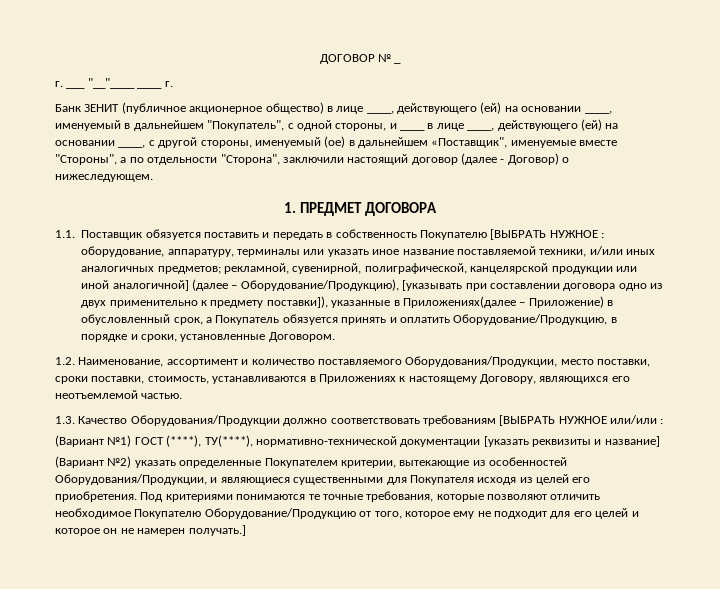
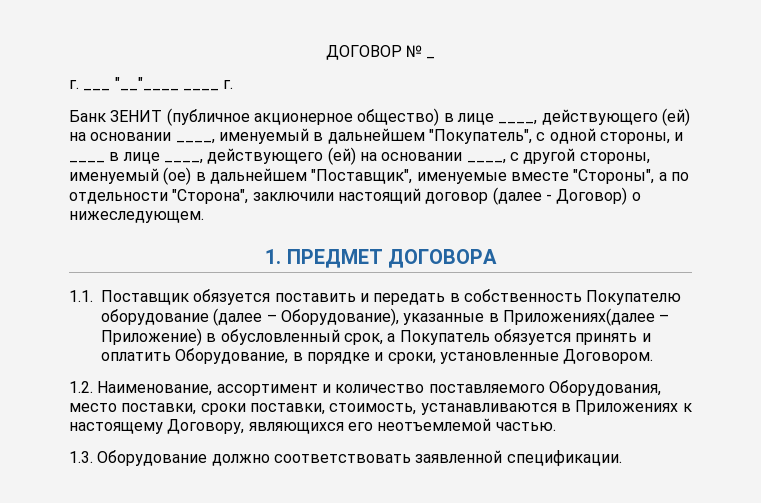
- Банк ЗЕНИТ (публичное акционерное общество) в лице ____, действующего (ей) на основании ____, именуемый в дальнейшем "Покупатель", с одной стороны, и ____ в лице ____, действующего (ей) на основании ____, с другой стороны, именуемый (ое) в дальнейшем «Поставщик", именуемые вместе "Стороны", а по отдельности "Сторона", заключили настоящий договор (далее - Договор) о нижеследующем.
+ Банк ЗЕНИТ (публичное акционерное общество) в лице ____, действующего (ей) на основании ____, именуемый в дальнейшем "Покупатель", с одной стороны, и ____ в лице ____, действующего (ей) на основании ____, с другой стороны, именуемый (ое) в дальнейшем "Поставщик", именуемые вместе "Стороны", а по отдельности "Сторона", заключили настоящий договор (далее - Договор) о нижеследующем.
- 1.1. Поставщик обязуется поставить и передать в собственность Покупателю [ВЫБРАТЬ НУЖНОЕ : оборудование, аппаратуру, терминалы или указать иное название поставляемой техники, и/или иных аналогичных предметов; рекламной, сувенирной, полиграфической, канцелярской продукции или иной аналогичной] (далее – Оборудование/Продукцию), [указывать при составлении договора одно из двух применительно к предмету поставки]), указанные в Приложениях(далее – Приложение) в обусловленный срок, а Покупатель обязуется принять и оплатить Оборудование/Продукцию, в порядке и сроки, установленные Договором.
+ 1.1. Поставщик обязуется поставить и передать в собственность Покупателю оборудование (далее – Оборудование), указанные в Приложениях(далее – Приложение) в обусловленный срок, а Покупатель обязуется принять и оплатить Оборудование, в порядке и сроки, установленные Договором.
- 1.2. Наименование, ассортимент и количество поставляемого Оборудования/Продукции, место поставки, сроки поставки, стоимость, устанавливаются в Приложениях к настоящему Договору, являющихся его неотъемлемой частью.
+ 1.2. Наименование, ассортимент и количество поставляемого Оборудования, место поставки, сроки поставки, стоимость, устанавливаются в Приложениях к настоящему Договору, являющихся его неотъемлемой частью.
- 1.3. Качество Оборудования/Продукции должно соответствовать требованиям [ВЫБРАТЬ НУЖНОЕ или/или :
- (Вариант №1) ГОСТ (****), ТУ(****), нормативно-технической документации [указать реквизиты и название]
- (Вариант №2) указать определенные Покупателем критерии, вытекающие из особенностей Оборудования/Продукции, и являющиеся существенными для Покупателя исходя из целей его приобретения. Под критериями понимаются те точные требования, которые позволяют отличить необходимое Покупателю Оборудование/Продукцию от того, которое ему не подходит для его целей и которое он не намерен получать.]
+ 1.3. Оборудование должно соответствовать заявленной спецификации.

